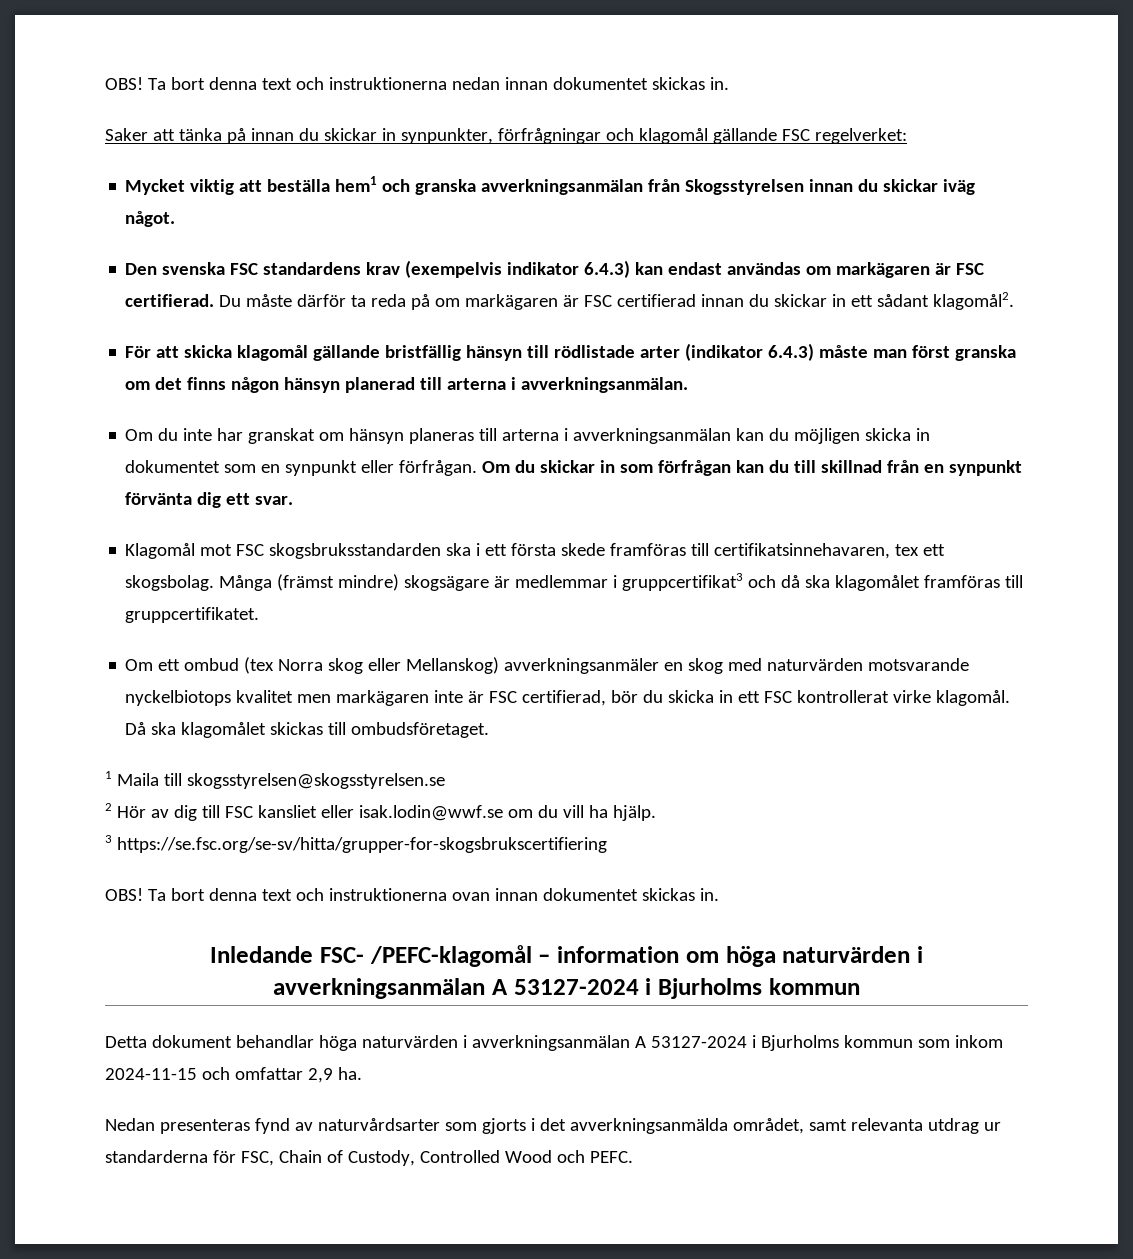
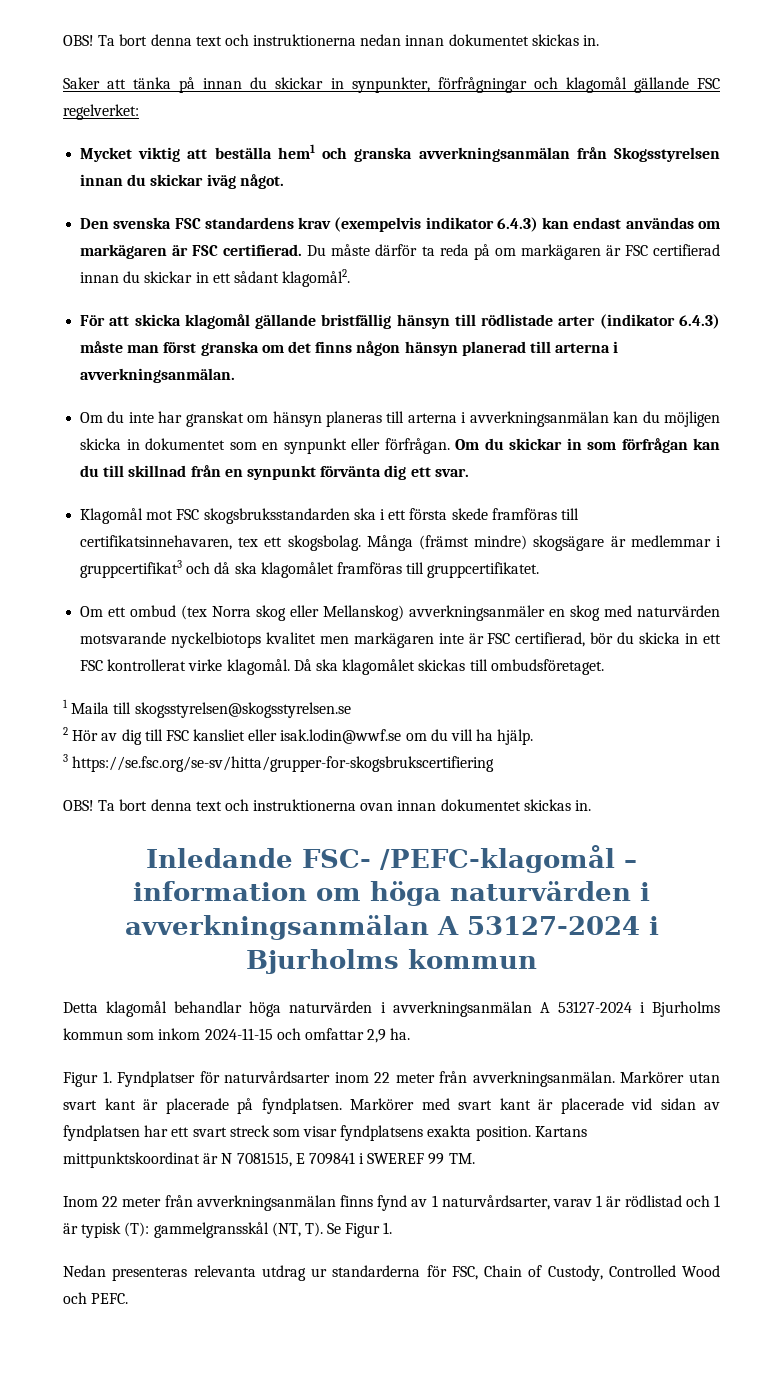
- Detta dokument behandlar höga naturvärden i avverkningsanmälan A 53127-2024 i Bjurholms kommun som inkom 2024-11-15 och omfattar 2,9 ha.
+ Detta klagomål behandlar höga naturvärden i avverkningsanmälan A 53127-2024 i Bjurholms kommun som inkom 2024-11-15 och omfattar 2,9 ha.
- Nedan presenteras fynd av naturvårdsarter som gjorts i det avverkningsanmälda området, samt relevanta utdrag ur standarderna för FSC, Chain of Custody, Controlled Wood och PEFC.
+ Figur 1. Fyndplatser för naturvårdsarter inom 22 meter från avverkningsanmälan. Markörer utan svart kant är placerade på fyndplatsen. Markörer med svart kant är placerade vid sidan av fyndplatsen har ett svart streck som visar fyndplatsens exakta position. Kartans mittpunktskoordinat är N 7081515, E 709841 i SWEREF 99 TM.
+ Inom 22 meter från avverkningsanmälan finns fynd av 1 naturvårdsarter, varav 1 är rödlistad och 1 är typisk (T): gammelgransskål (NT, T). Se Figur 1.
+ Nedan presenteras relevanta utdrag ur standarderna för FSC, Chain of Custody, Controlled Wood och PEFC.

